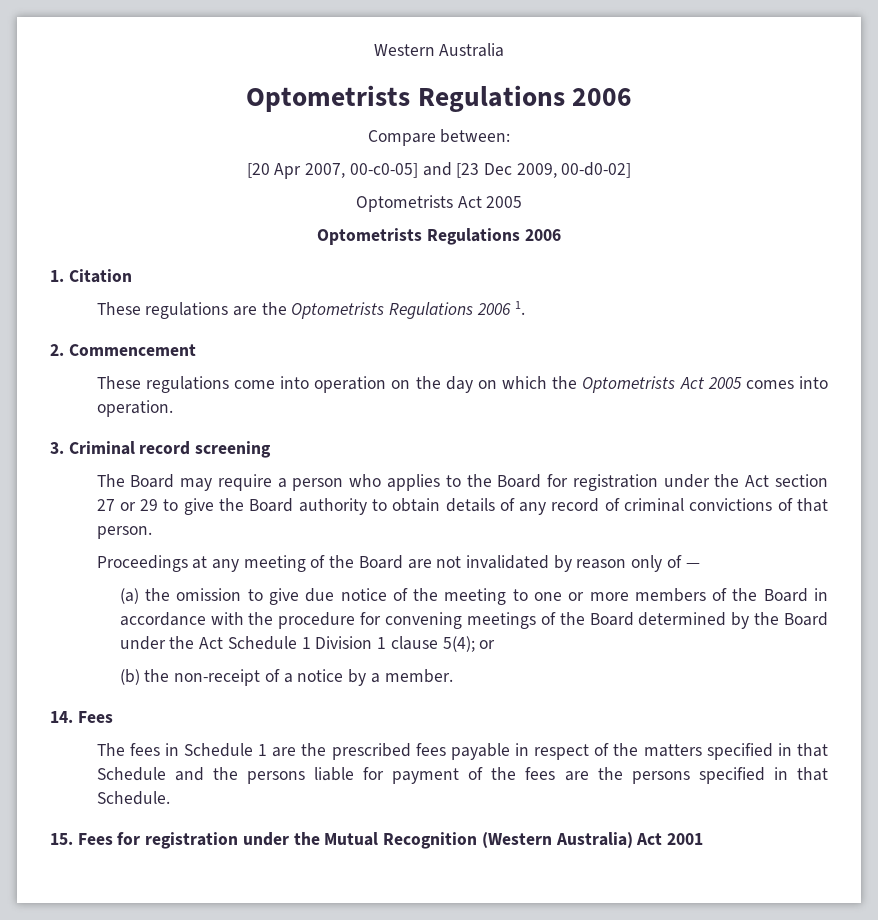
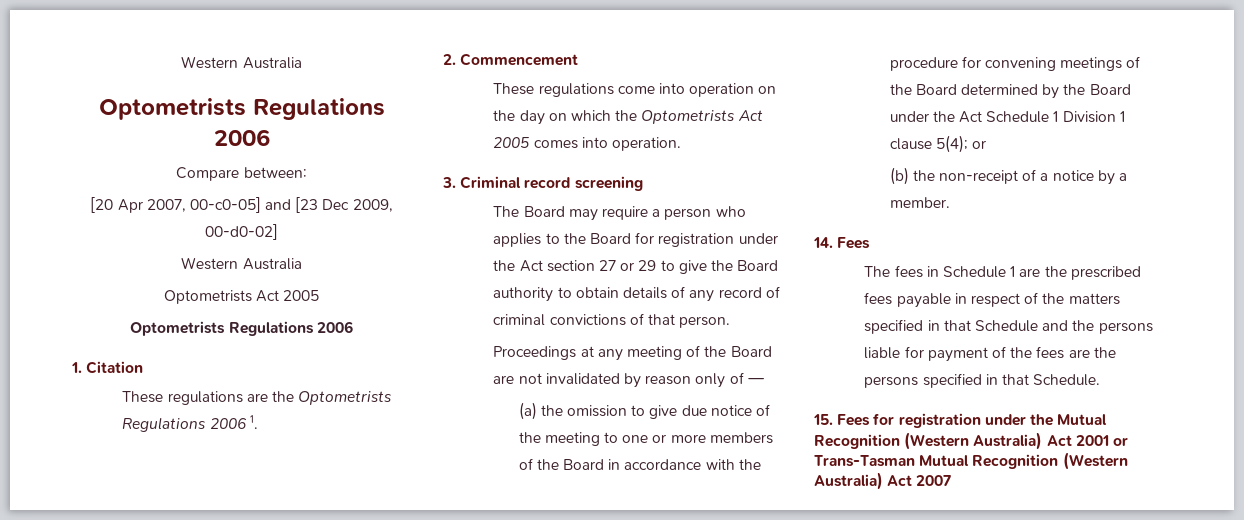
  [20 Apr 2007, 00-c0-05] and [23 Dec 2009, 00-d0-02]
+ Western Australia
- 15. Fees for registration under the Mutual Recognition (Western Australia) Act 2001
+ 15. Fees for registration under the Mutual Recognition (Western Australia) Act 2001 or Trans-Tasman Mutual Recognition (Western Australia) Act 2007

